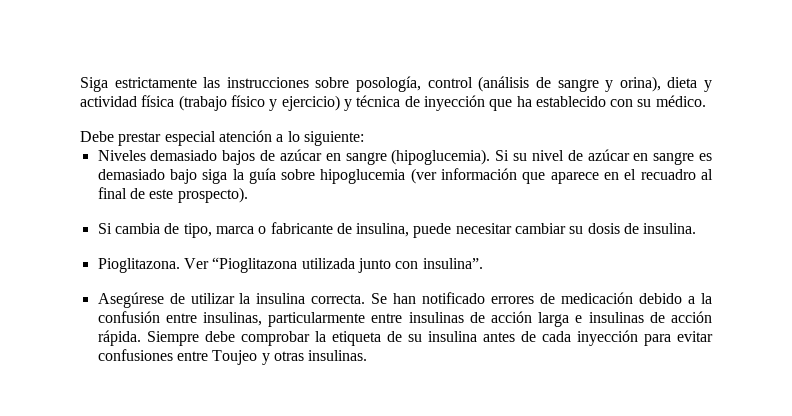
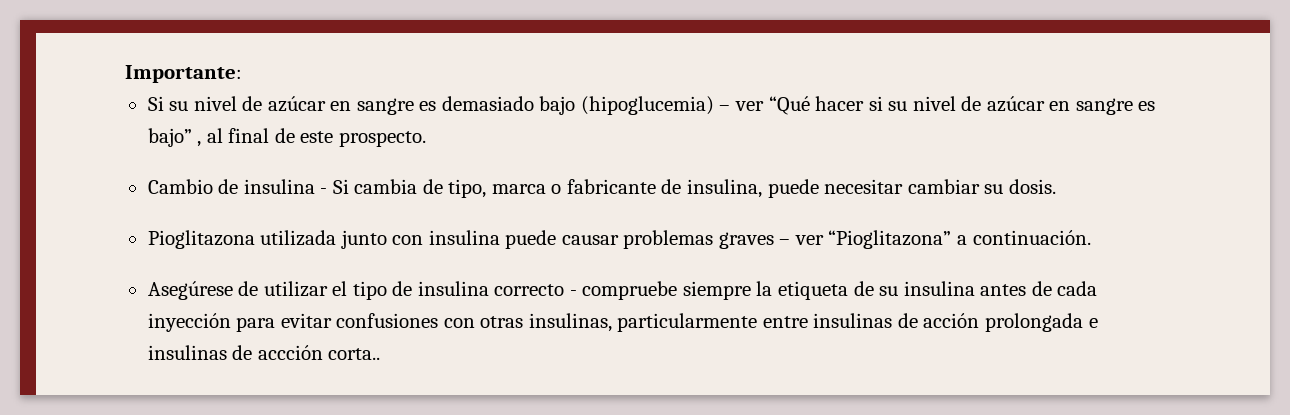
- Siga estrictamente las instrucciones sobre posología, control (análisis de sangre y orina), dieta y actividad física (trabajo físico y ejercicio) y técnica de inyección que ha establecido con su médico.
- Debe prestar especial atención a lo siguiente:
- Niveles demasiado bajos de azúcar en sangre (hipoglucemia). Si su nivel de azúcar en sangre es demasiado bajo siga la guía sobre hipoglucemia (ver información que aparece en el recuadro al final de este prospecto).
- Si cambia de tipo, marca o fabricante de insulina, puede necesitar cambiar su dosis de insulina.
- Pioglitazona. Ver “Pioglitazona utilizada junto con insulina”.
- Asegúrese de utilizar la insulina correcta. Se han notificado errores de medicación debido a la confusión entre insulinas, particularmente entre insulinas de acción larga e insulinas de acción rápida. Siempre debe comprobar la etiqueta de su insulina antes de cada inyección para evitar confusiones entre Toujeo y otras insulinas.
+ Importante:
+ Si su nivel de azúcar en sangre es demasiado bajo (hipoglucemia) – ver “Qué hacer si su nivel de azúcar en sangre es bajo” , al final de este prospecto.
+ Cambio de insulina - Si cambia de tipo, marca o fabricante de insulina, puede necesitar cambiar su dosis.
+ Pioglitazona utilizada junto con insulina puede causar problemas graves – ver “Pioglitazona” a continuación.
+ Asegúrese de utilizar el tipo de insulina correcto - compruebe siempre la etiqueta de su insulina antes de cada inyección para evitar confusiones con otras insulinas, particularmente entre insulinas de acción prolongada e insulinas de accción corta..

